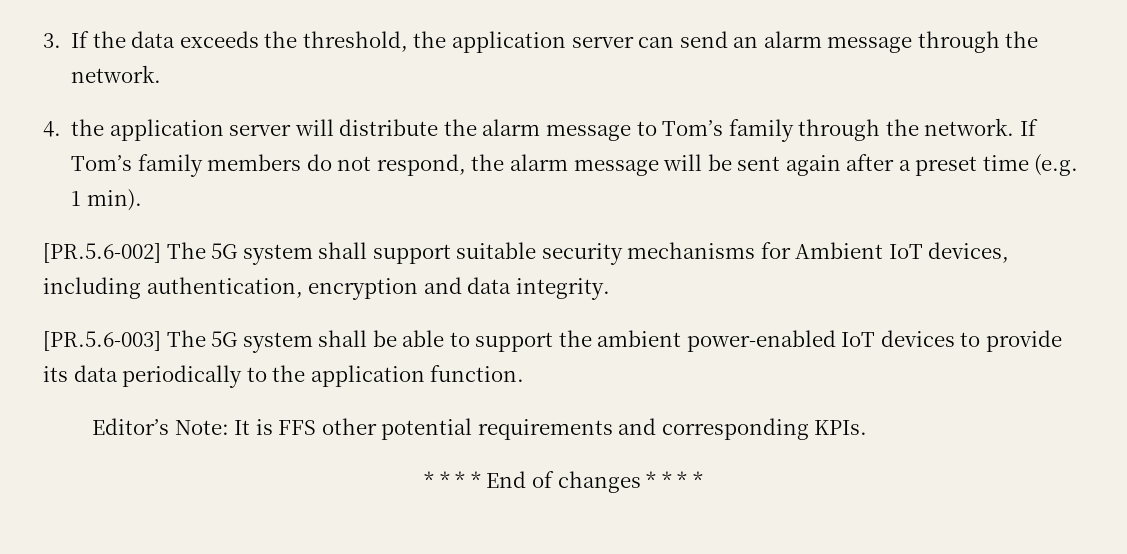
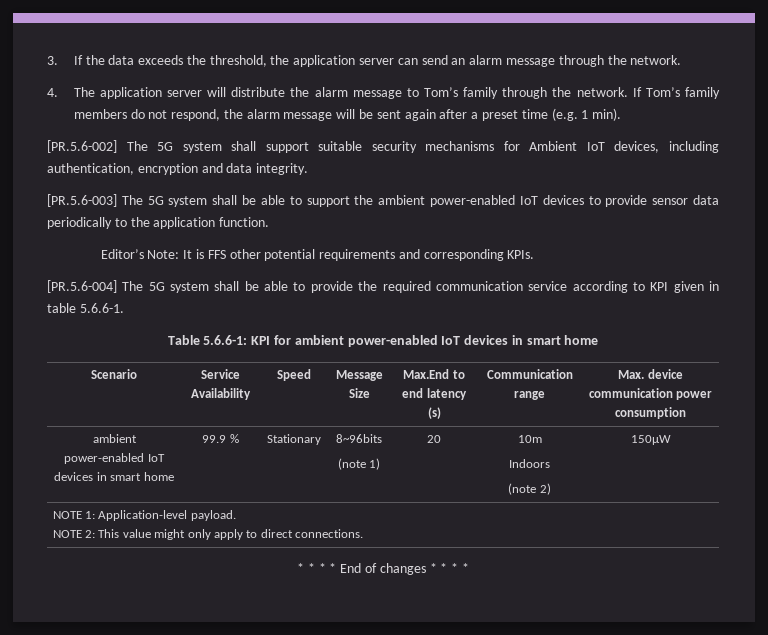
- 4. the application server will distribute the alarm message to Tom’s family through the network.
+ 4. The application server will distribute the alarm message to Tom’s family through the network.
- [PR.5.6-003] The 5G system shall be able to support the ambient power-enabled IoT devices to provide its data periodically to the application function.
+ [PR.5.6-003] The 5G system shall be able to support the ambient power-enabled IoT devices to provide sensor data periodically to the application function.
+ [PR.5.6-004] The 5G system shall be able to provide the required communication service according to KPI given in table 5.6.6-1.
+ Table 5.6.6-1: KPI for ambient power-enabled IoT devices in smart home
+ Scenario | Service Availability | Speed | Message Size | Max.End to end latency (s) | Communication range | Max. device communication power consumption
+ ambient power-enabled IoT devices in smart home | 99.9 % | Stationary | 8~96bits
+ (note 1) | 20 | 10m
+ Indoors
+ (note 2) | 150µW
+ NOTE 1: Application-level payload.
+ NOTE 2: This value might only apply to direct connections.

